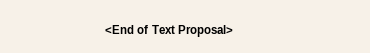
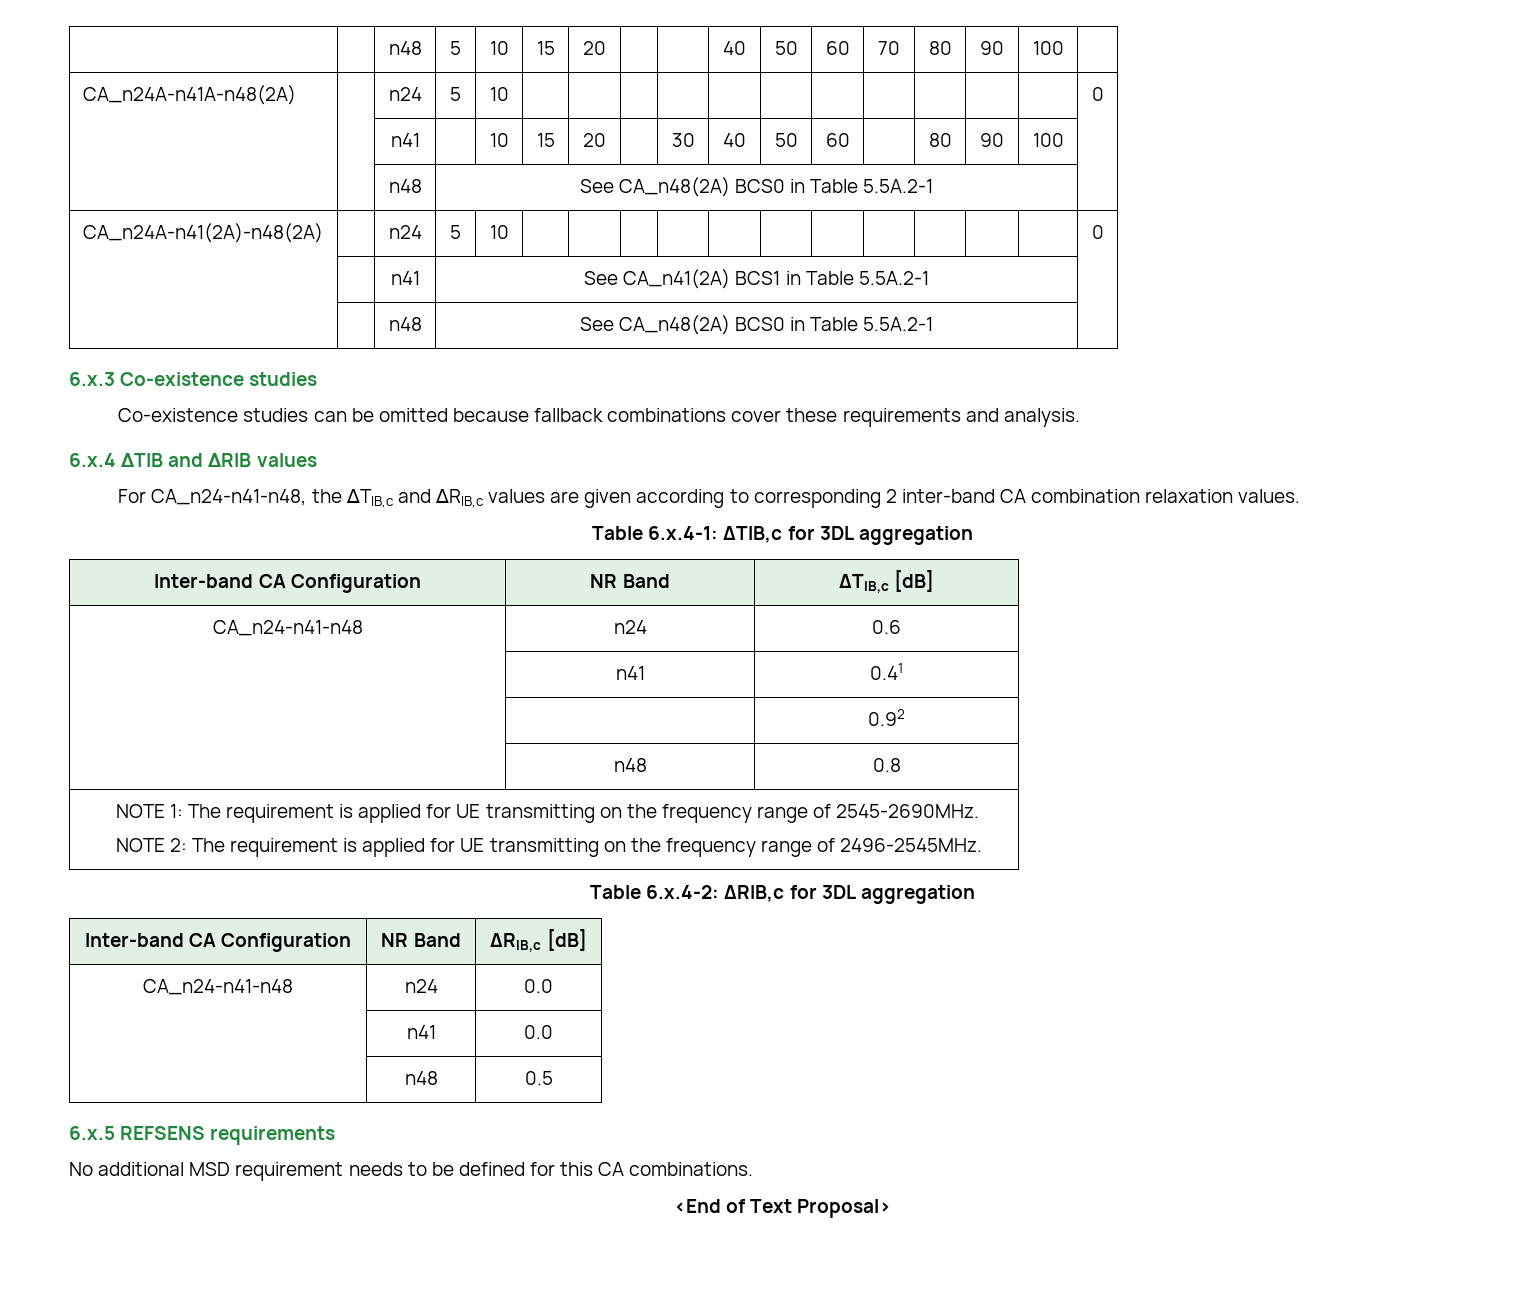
+ | | n48 | 5 | 10 | 15 | 20 | | | 40 | 50 | 60 | 70 | 80 | 90 | 100 |
+ CA_n24A-n41A-n48(2A) | | n24 | 5 | 10 | | | | | | | | | | | | 0
+ | | n41 | | 10 | 15 | 20 | | 30 | 40 | 50 | 60 | | 80 | 90 | 100 |
+ | | n48 | See CA_n48(2A) BCS0 in Table 5.5A.2-1 |
+ CA_n24A-n41(2A)-n48(2A) | | n24 | 5 | 10 | | | | | | | | | | | | 0
+ | | n41 | See CA_n41(2A) BCS1 in Table 5.5A.2-1 |
+ | | n48 | See CA_n48(2A) BCS0 in Table 5.5A.2-1 |
+ 6.x.3 Co-existence studies
+ Co-existence studies can be omitted because fallback combinations cover these requirements and analysis.
+ 6.x.4 ∆TIB and ∆RIB values
+ For CA_n24-n41-n48, the ∆TIB,c and ∆RIB,c values are given according to corresponding 2 inter-band CA combination relaxation values.
+ Table 6.x.4-1: ΔTIB,c for 3DL aggregation
+ Inter-band CA Configuration | NR Band | ΔTIB,c [dB]
+ CA_n24-n41-n48 | n24 | 0.6
+ | n41 | 0.41
+ | | 0.92
+ | n48 | 0.8
+ NOTE 1: The requirement is applied for UE transmitting on the frequency range of 2545-2690MHz.
+ NOTE 2: The requirement is applied for UE transmitting on the frequency range of 2496-2545MHz.
+ Table 6.x.4-2: ΔRIB,c for 3DL aggregation
+ Inter-band CA Configuration | NR Band | ΔRIB,c [dB]
+ CA_n24-n41-n48 | n24 | 0.0
+ | n41 | 0.0
+ | n48 | 0.5
+ 6.x.5 REFSENS requirements
+ No additional MSD requirement needs to be defined for this CA combinations.

